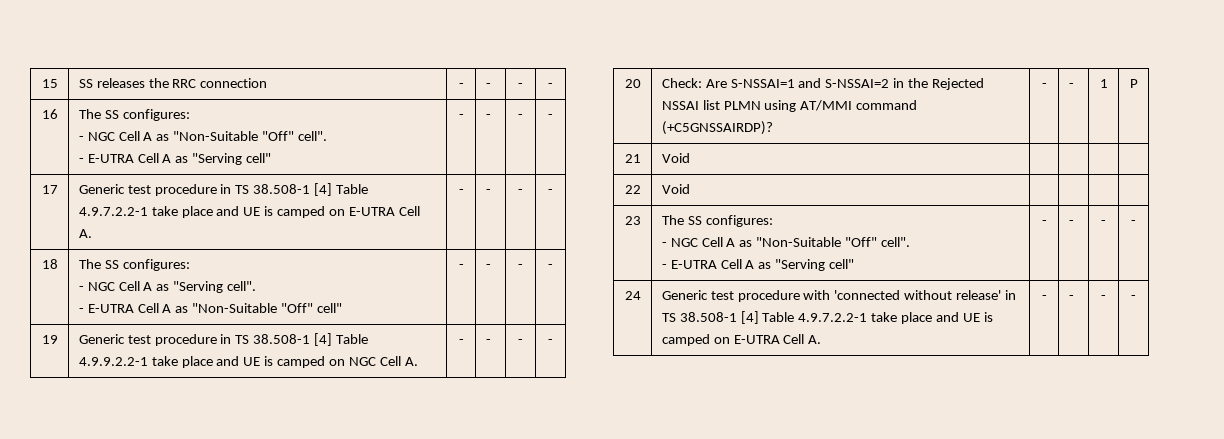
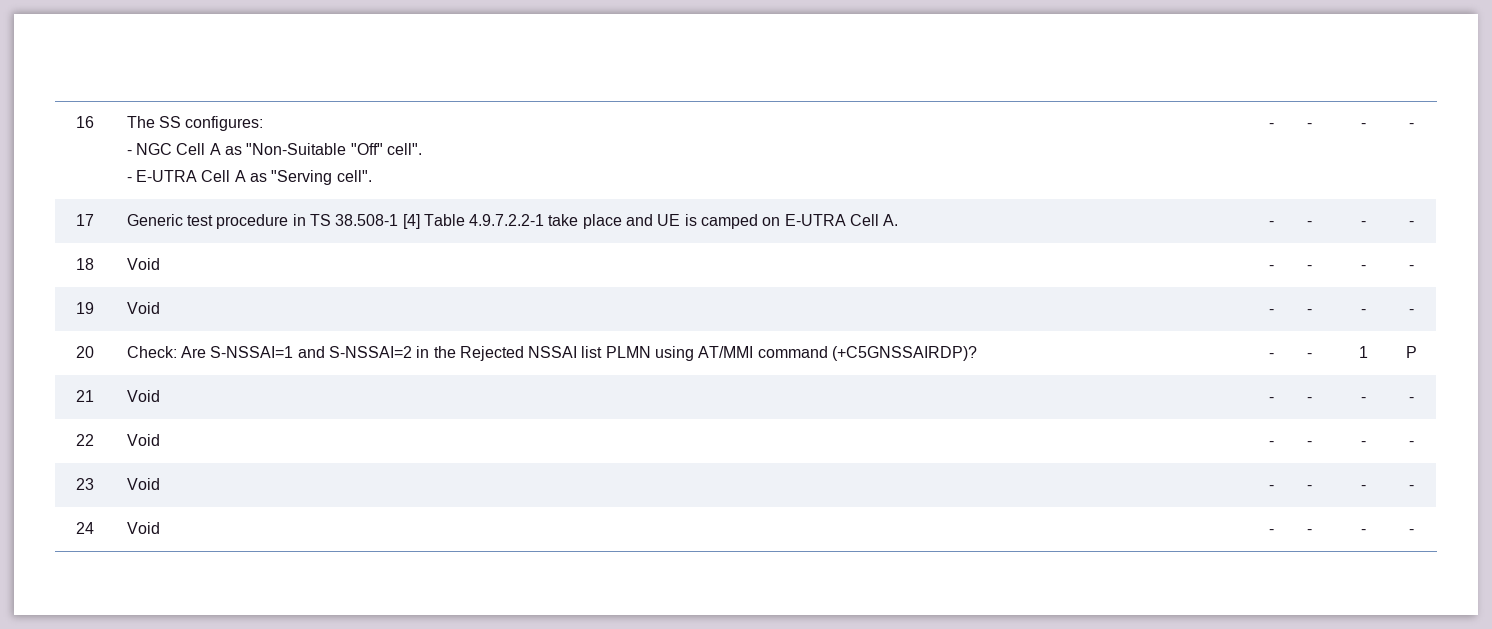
- 15 | SS releases the RRC connection | - | - | - | -
  16 | The SS configures:
  - NGC Cell A as "Non-Suitable "Off" cell".
- - E-UTRA Cell A as "Serving cell" | - | - | - | -
+ - E-UTRA Cell A as "Serving cell". | - | - | - | -
- 18 | The SS configures:
- - NGC Cell A as "Serving cell".
- - E-UTRA Cell A as "Non-Suitable "Off" cell" | - | - | - | -
+ 18 | Void | - | - | - | -
- 19 | Generic test procedure in TS 38.508-1 [4] Table 4.9.9.2.2-1 take place and UE is camped on NGC Cell A. | - | - | - | -
+ 19 | Void | - | - | - | -
- 21 | Void | | | |
- 22 | Void | | | |
- 23 | The SS configures:
- - NGC Cell A as "Non-Suitable "Off" cell".
- - E-UTRA Cell A as "Serving cell" | - | - | - | -
+ 21 | Void | - | - | - | -
+ 22 | Void | - | - | - | -
+ 23 | Void | - | - | - | -
- 24 | Generic test procedure with 'connected without release' in TS 38.508-1 [4] Table 4.9.7.2.2-1 take place and UE is camped on E-UTRA Cell A. | - | - | - | -
+ 24 | Void | - | - | - | -

